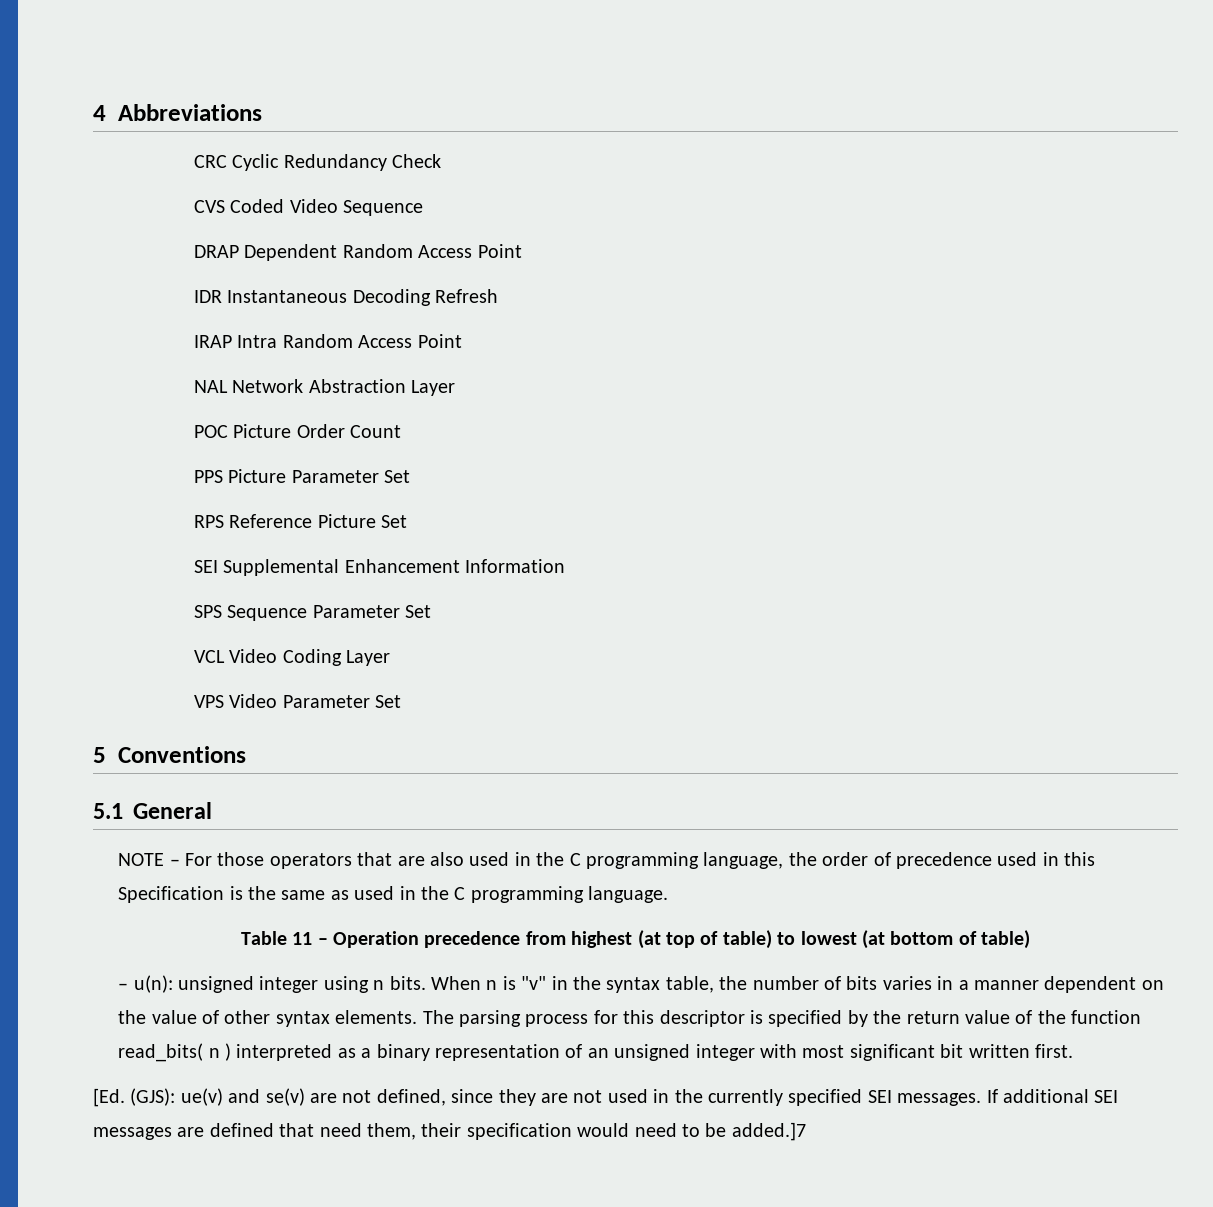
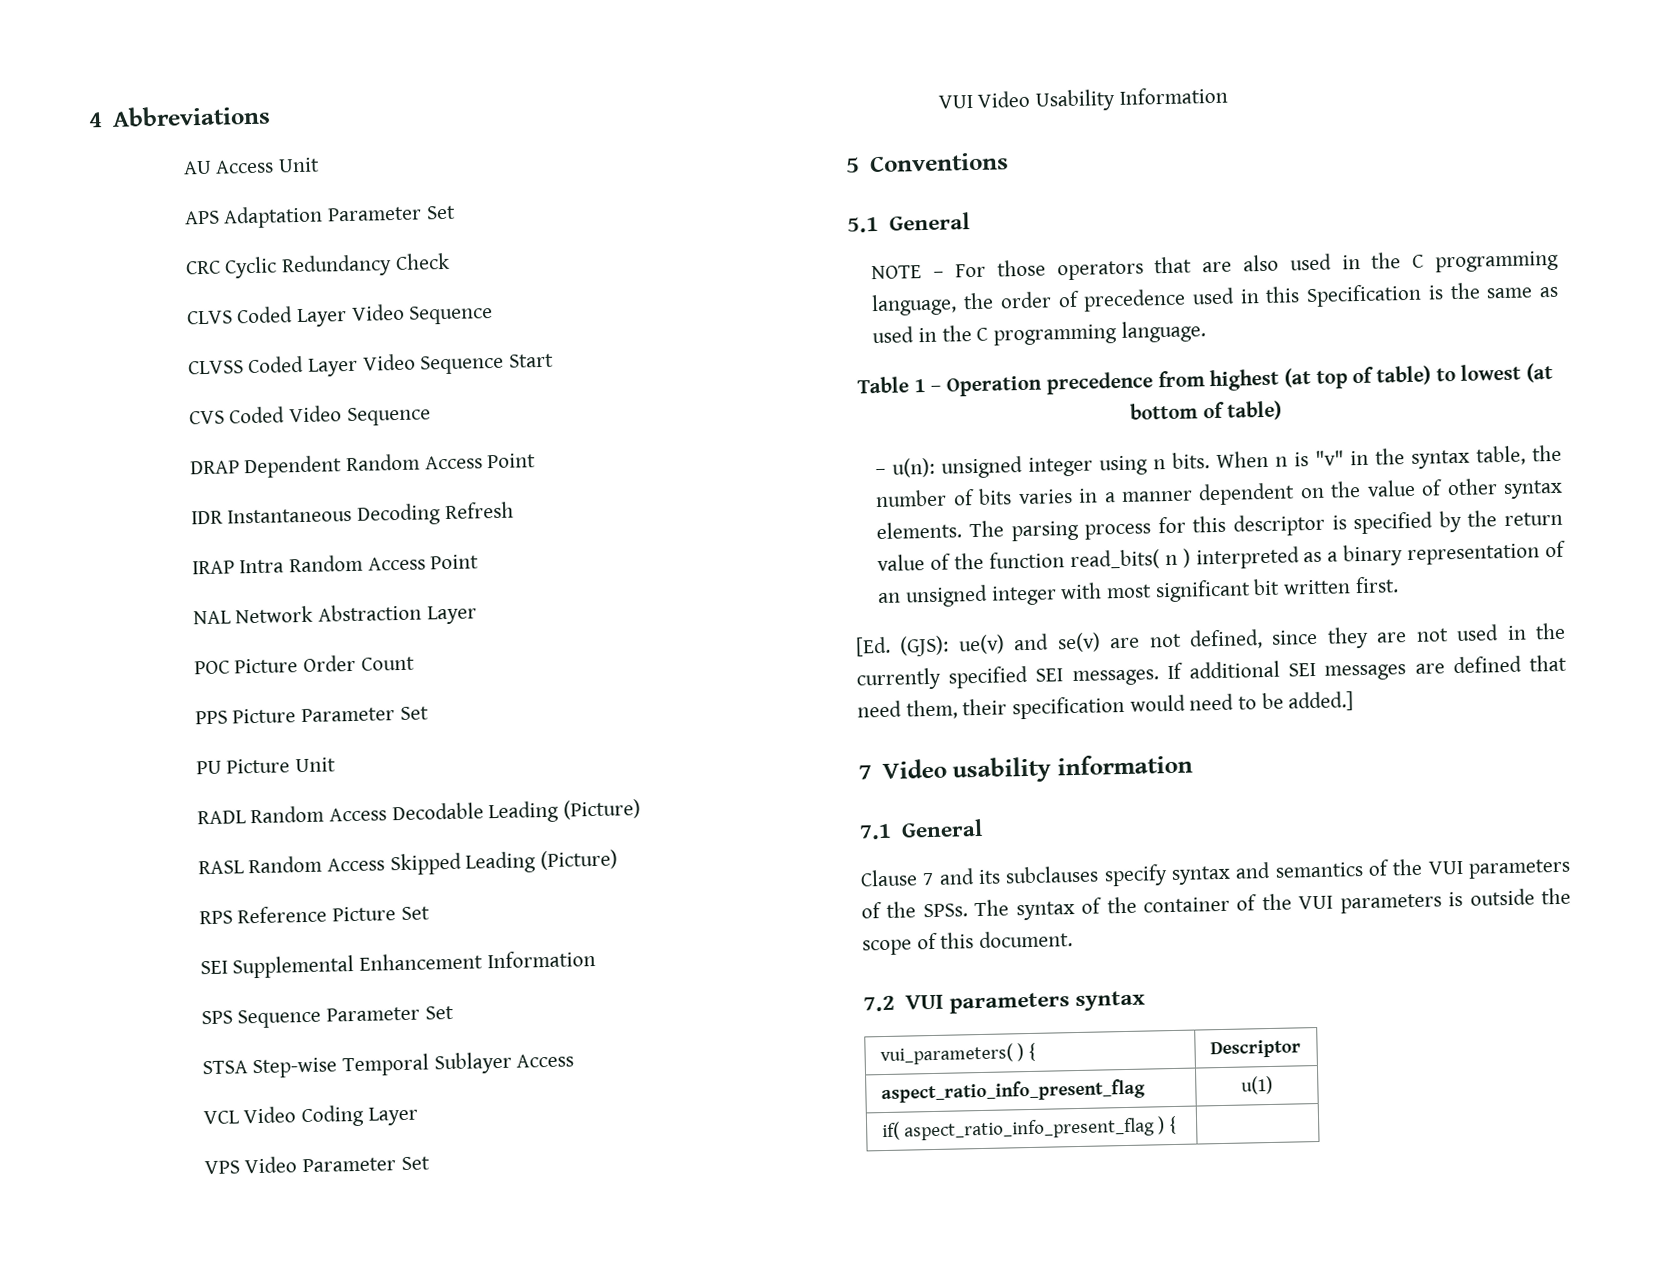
+ AU Access Unit
+ APS Adaptation Parameter Set
  CRC Cyclic Redundancy Check
+ CLVS Coded Layer Video Sequence
+ CLVSS Coded Layer Video Sequence Start
+ PU Picture Unit
+ RADL Random Access Decodable Leading (Picture)
+ RASL Random Access Skipped Leading (Picture)
+ STSA Step-wise Temporal Sublayer Access
+ VUI Video Usability Information
- Table 11 – Operation precedence from highest (at top of table) to lowest (at bottom of table)
+ Table 1 – Operation precedence from highest (at top of table) to lowest (at bottom of table)
- If additional SEI messages are defined that need them, their specification would need to be added.]7
+ If additional SEI messages are defined that need them, their specification would need to be added.]
+ 7 Video usability information
+ 7.1 General
+ Clause 7 and its subclauses specify syntax and semantics of the VUI parameters of the SPSs. The syntax of the container of the VUI parameters is outside the scope of this document.
+ 7.2 VUI parameters syntax
+ vui_parameters( ) { | Descriptor
+ aspect_ratio_info_present_flag | u(1)
+ if( aspect_ratio_info_present_flag ) { |

